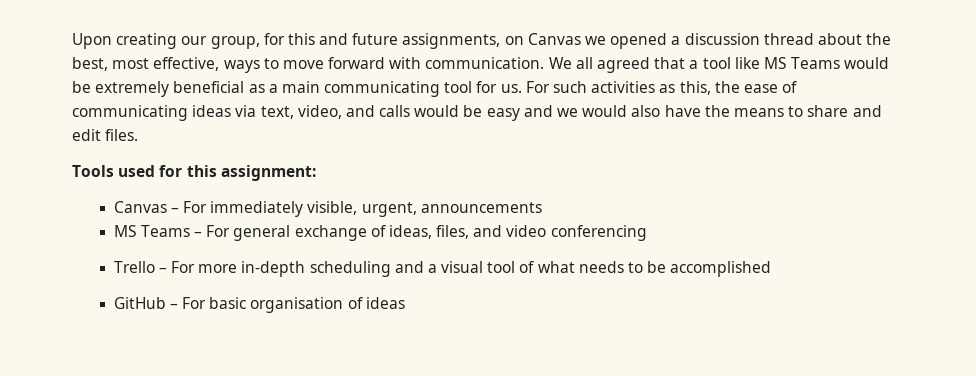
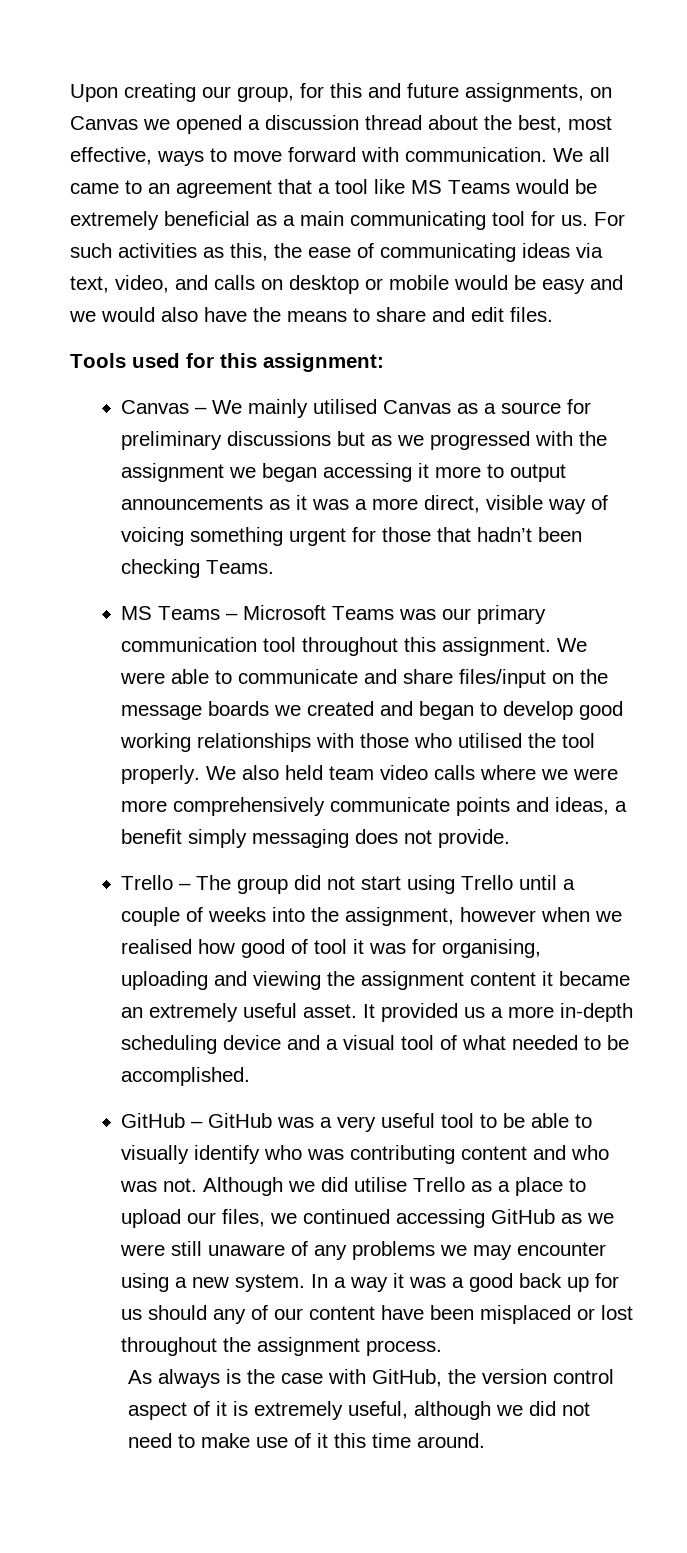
- We all agreed that a tool like MS Teams would be extremely beneficial as a main communicating tool for us.
+ We all came to an agreement that a tool like MS Teams would be extremely beneficial as a main communicating tool for us.
- For such activities as this, the ease of communicating ideas via text, video, and calls would be easy and we would also have the means to share and edit files.
+ For such activities as this, the ease of communicating ideas via text, video, and calls on desktop or mobile would be easy and we would also have the means to share and edit files.
- Canvas – For immediately visible, urgent, announcements
- MS Teams – For general exchange of ideas, files, and video conferencing
- Trello – For more in-depth scheduling and a visual tool of what needs to be accomplished
+ Canvas – We mainly utilised Canvas as a source for preliminary discussions but as we progressed with the assignment we began accessing it more to output announcements as it was a more direct, visible way of voicing something urgent for those that hadn’t been checking Teams.
+ MS Teams – Microsoft Teams was our primary communication tool throughout this assignment. We were able to communicate and share files/input on the message boards we created and began to develop good working relationships with those who utilised the tool properly. We also held team video calls where we were more comprehensively communicate points and ideas, a benefit simply messaging does not provide.
+ Trello – The group did not start using Trello until a couple of weeks into the assignment, however when we realised how good of tool it was for organising, uploading and viewing the assignment content it became an extremely useful asset. It provided us a more in-depth scheduling device and a visual tool of what needed to be accomplished.
- GitHub – For basic organisation of ideas
+ GitHub – GitHub was a very useful tool to be able to visually identify who was contributing content and who was not. Although we did utilise Trello as a place to upload our files, we continued accessing GitHub as we were still unaware of any problems we may encounter using a new system. In a way it was a good back up for us should any of our content have been misplaced or lost throughout the assignment process.
+ As always is the case with GitHub, the version control aspect of it is extremely useful, although we did not need to make use of it this time around.

